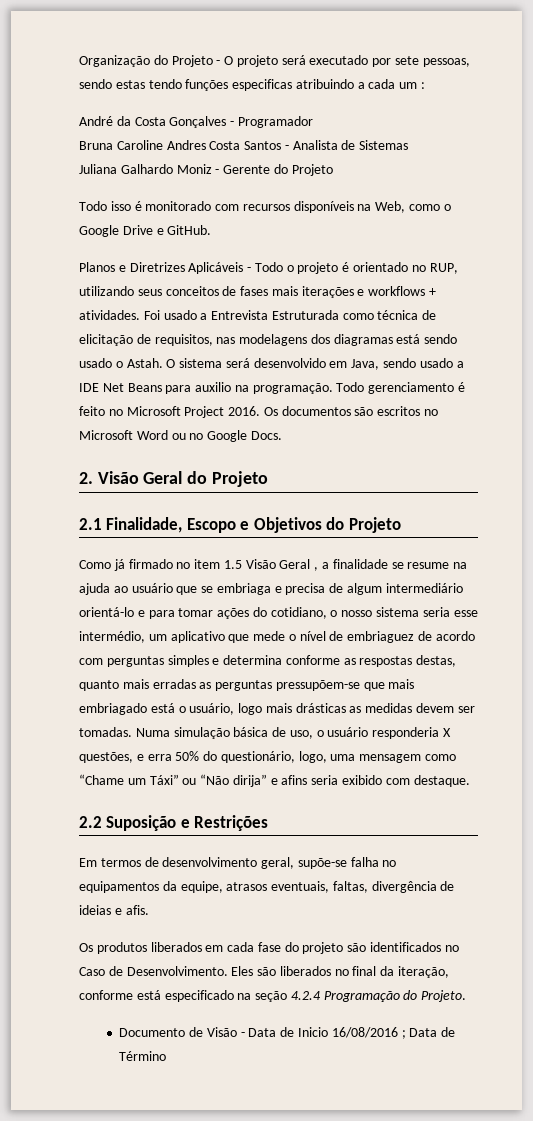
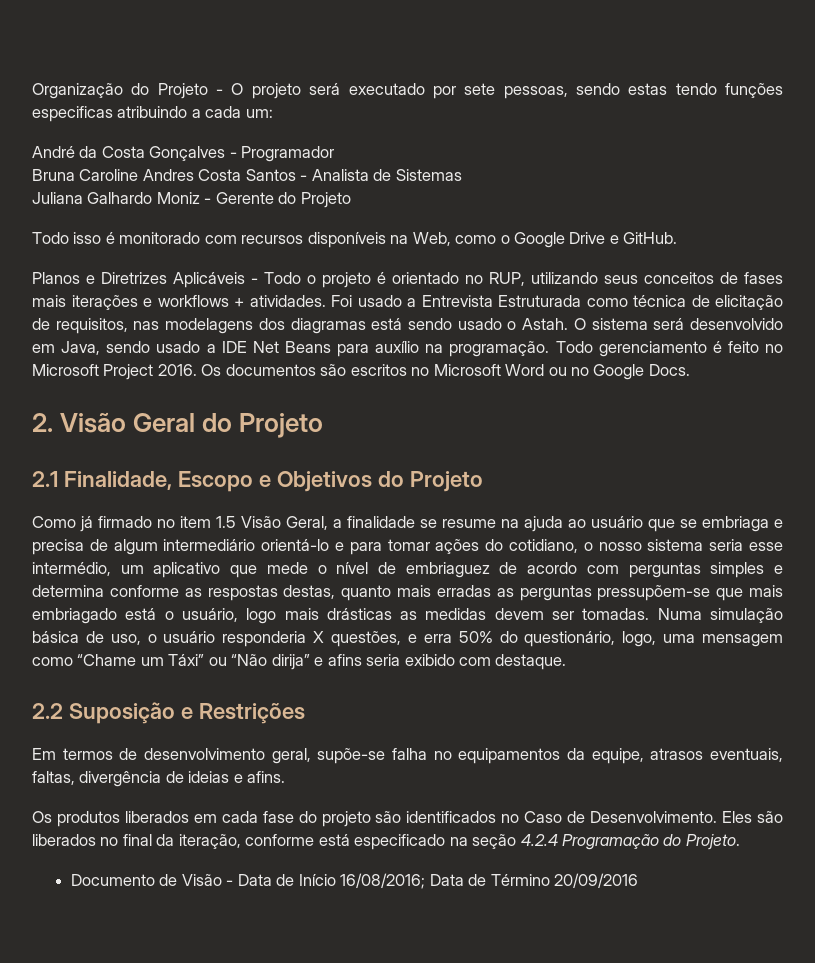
- Organização do Projeto - O projeto será executado por sete pessoas, sendo estas tendo funções especificas atribuindo a cada um :
+ Organização do Projeto - O projeto será executado por sete pessoas, sendo estas tendo funções especificas atribuindo a cada um:
- O sistema será desenvolvido em Java, sendo usado a IDE Net Beans para auxilio na programação.
+ O sistema será desenvolvido em Java, sendo usado a IDE Net Beans para auxílio na programação.
- Como já firmado no item 1.5 Visão Geral , a finalidade se resume na ajuda ao usuário que se embriaga e precisa de algum intermediário orientá-lo e para tomar ações do cotidiano, o nosso sistema seria esse intermédio, um aplicativo que mede o nível de embriaguez de acordo com perguntas simples e determina conforme as respostas destas, quanto mais erradas as perguntas pressupõem-se que mais embriagado está o usuário, logo mais drásticas as medidas devem ser tomadas.
+ Como já firmado no item 1.5 Visão Geral, a finalidade se resume na ajuda ao usuário que se embriaga e precisa de algum intermediário orientá-lo e para tomar ações do cotidiano, o nosso sistema seria esse intermédio, um aplicativo que mede o nível de embriaguez de acordo com perguntas simples e determina conforme as respostas destas, quanto mais erradas as perguntas pressupõem-se que mais embriagado está o usuário, logo mais drásticas as medidas devem ser tomadas.
- Em termos de desenvolvimento geral, supõe-se falha no equipamentos da equipe, atrasos eventuais, faltas, divergência de ideias e afis.
+ Em termos de desenvolvimento geral, supõe-se falha no equipamentos da equipe, atrasos eventuais, faltas, divergência de ideias e afins.
- Documento de Visão - Data de Inicio 16/08/2016 ; Data de Término
+ Documento de Visão - Data de Início 16/08/2016; Data de Término 20/09/2016

